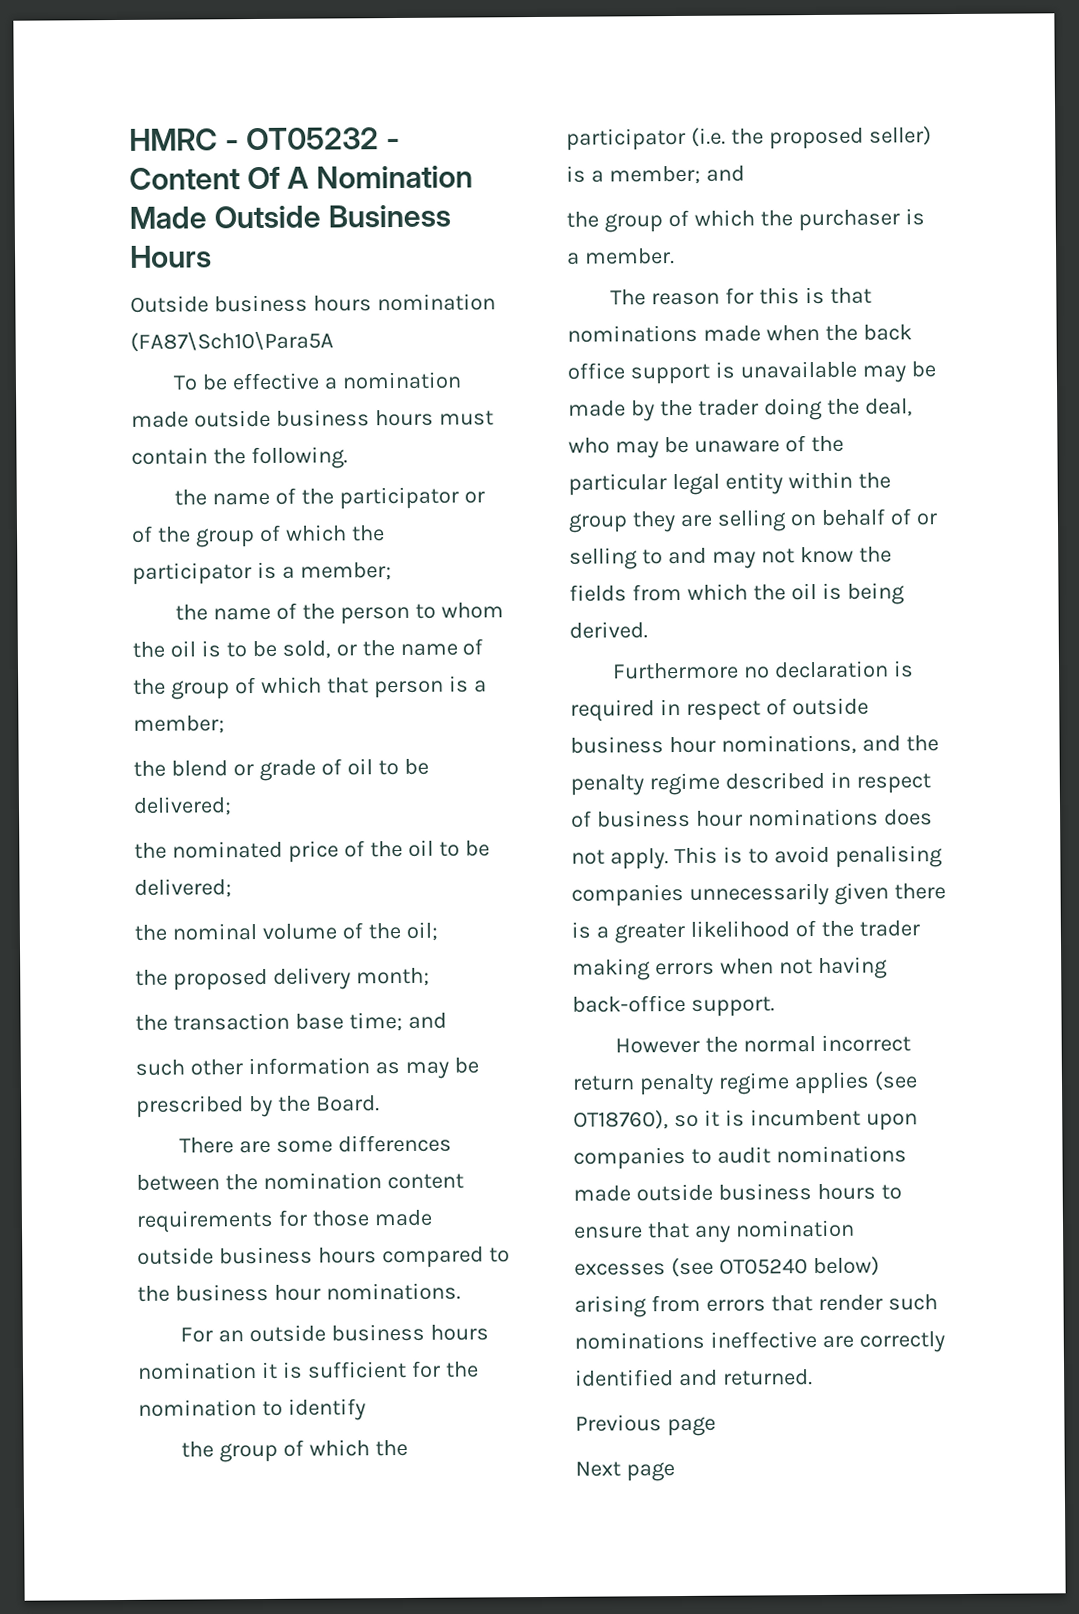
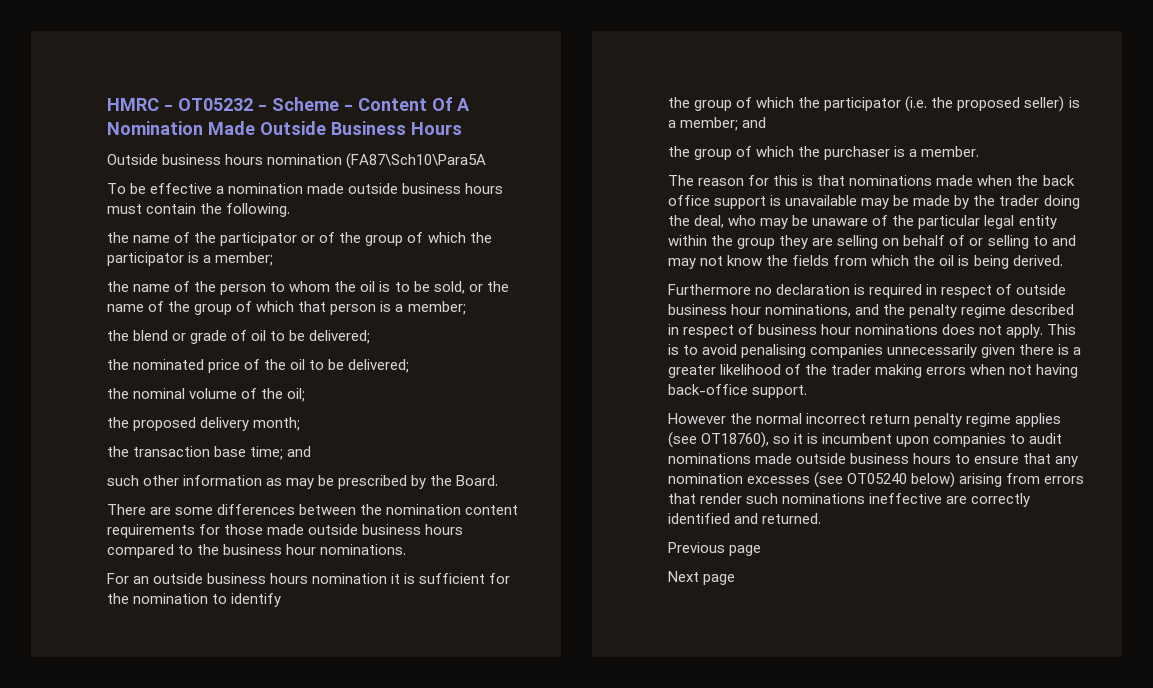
- HMRC - OT05232 - Content Of A Nomination Made Outside Business Hours
+ HMRC - OT05232 - Scheme - Content Of A Nomination Made Outside Business Hours

